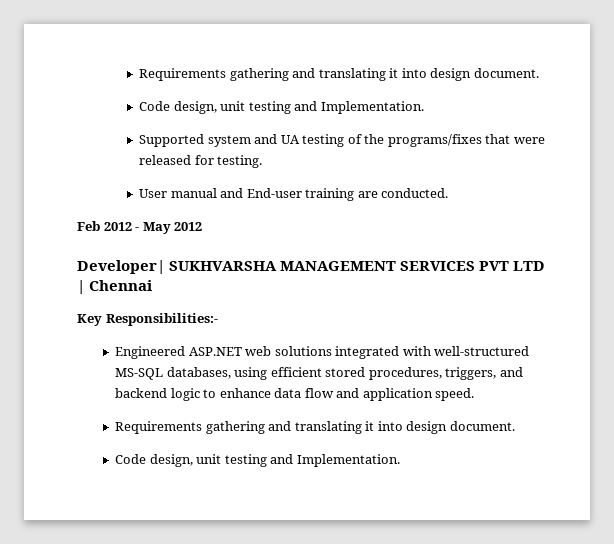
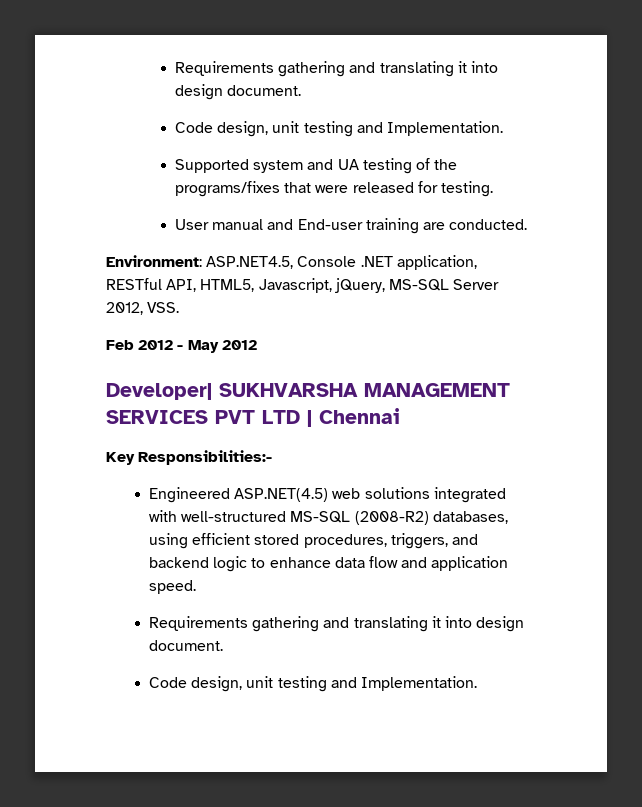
+ Environment: ASP.NET4.5, Console .NET application, RESTful API, HTML5, Javascript, jQuery, MS-SQL Server 2012, VSS.
- Engineered ASP.NET web solutions integrated with well-structured MS-SQL databases, using efficient stored procedures, triggers, and backend logic to enhance data flow and application speed.
+ Engineered ASP.NET(4.5) web solutions integrated with well-structured MS-SQL (2008-R2) databases, using efficient stored procedures, triggers, and backend logic to enhance data flow and application speed.

